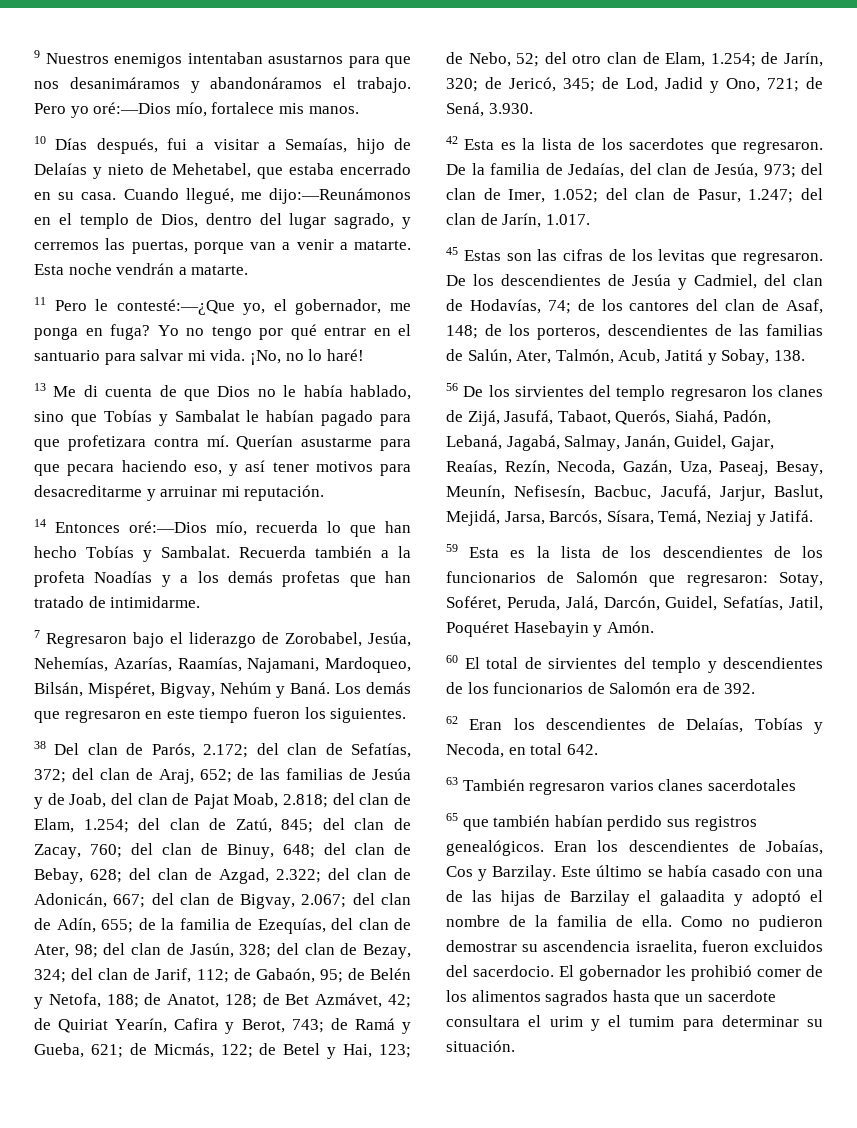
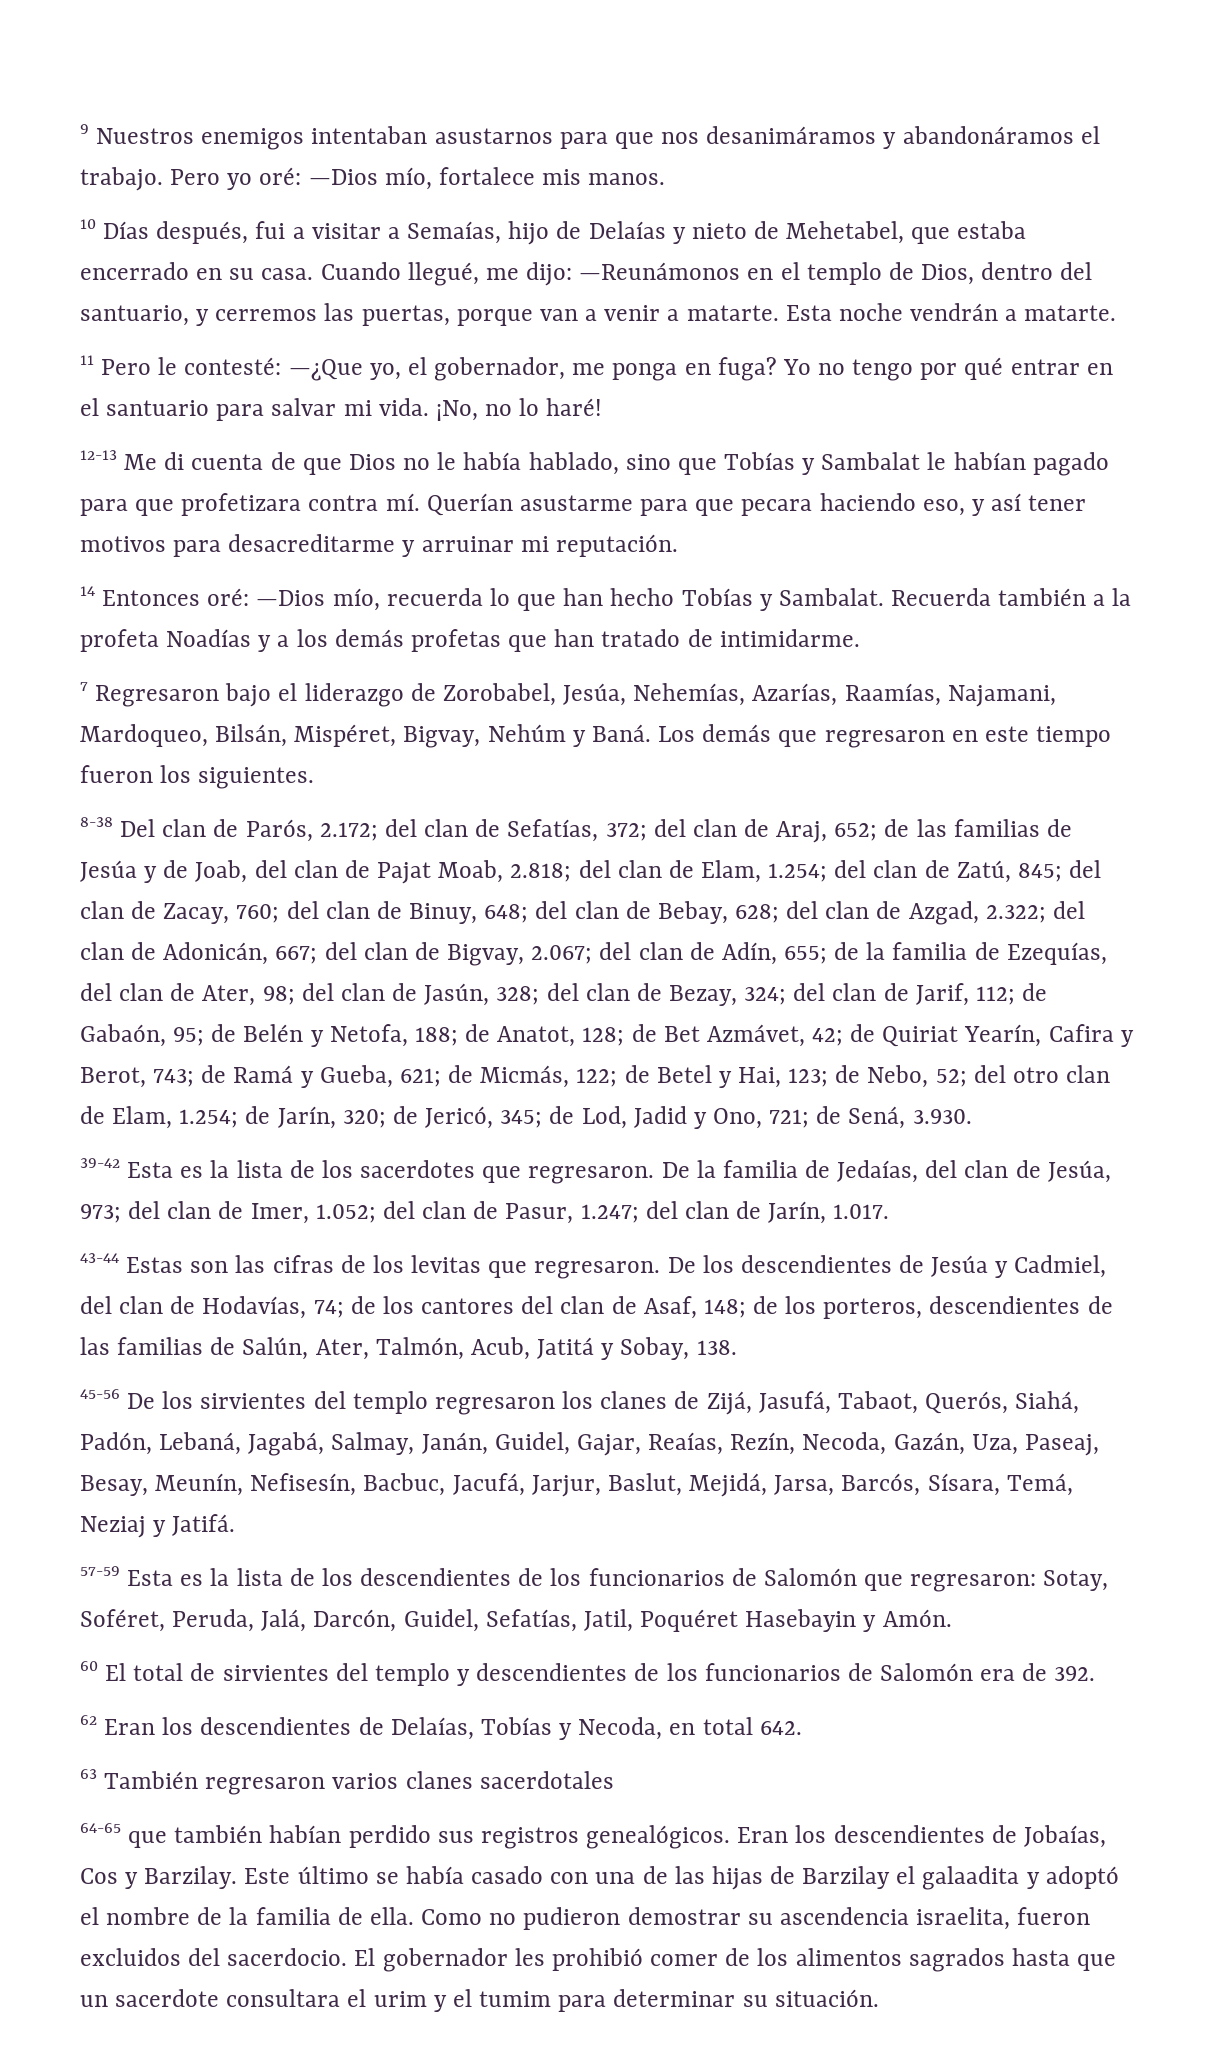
- Pero yo oré:—Dios mío, fortalece mis manos.
+ Pero yo oré: —Dios mío, fortalece mis manos.
- Cuando llegué, me dijo:—Reunámonos en el templo de Dios, dentro del lugar sagrado, y cerremos las puertas, porque van a venir a matarte.
+ Cuando llegué, me dijo: —Reunámonos en el templo de Dios, dentro del santuario, y cerremos las puertas, porque van a venir a matarte.
- 11 Pero le contesté:—¿Que yo, el gobernador, me ponga en fuga?
+ 11 Pero le contesté: —¿Que yo, el gobernador, me ponga en fuga?
- 13 Me di cuenta de que Dios no le había hablado, sino que Tobías y Sambalat le habían pagado para que profetizara contra mí.
+ 12-13 Me di cuenta de que Dios no le había hablado, sino que Tobías y Sambalat le habían pagado para que profetizara contra mí.
- 14 Entonces oré:—Dios mío, recuerda lo que han hecho Tobías y Sambalat.
+ 14 Entonces oré: —Dios mío, recuerda lo que han hecho Tobías y Sambalat.
- 38 Del clan de Parós, 2.172;
+ 8-38 Del clan de Parós, 2.172;
- 42 Esta es la lista de los sacerdotes que regresaron.
+ 39-42 Esta es la lista de los sacerdotes que regresaron.
- 45 Estas son las cifras de los levitas que regresaron.
+ 43-44 Estas son las cifras de los levitas que regresaron.
- 56 De los sirvientes del templo regresaron los clanes de Zijá, Jasufá, Tabaot, Querós, Siahá, Padón, Lebaná, Jagabá, Salmay, Janán, Guidel, Gajar, Reaías, Rezín, Necoda, Gazán, Uza, Paseaj, Besay, Meunín, Nefisesín, Bacbuc, Jacufá, Jarjur, Baslut, Mejidá, Jarsa, Barcós, Sísara, Temá, Neziaj y Jatifá.
+ 45-56 De los sirvientes del templo regresaron los clanes de Zijá, Jasufá, Tabaot, Querós, Siahá, Padón, Lebaná, Jagabá, Salmay, Janán, Guidel, Gajar, Reaías, Rezín, Necoda, Gazán, Uza, Paseaj, Besay, Meunín, Nefisesín, Bacbuc, Jacufá, Jarjur, Baslut, Mejidá, Jarsa, Barcós, Sísara, Temá, Neziaj y Jatifá.
- 59 Esta es la lista de los descendientes de los funcionarios de Salomón que regresaron: Sotay, Soféret, Peruda, Jalá, Darcón, Guidel, Sefatías, Jatil, Poquéret Hasebayin y Amón.
+ 57-59 Esta es la lista de los descendientes de los funcionarios de Salomón que regresaron: Sotay, Soféret, Peruda, Jalá, Darcón, Guidel, Sefatías, Jatil, Poquéret Hasebayin y Amón.
- 65 que también habían perdido sus registros genealógicos.
+ 64-65 que también habían perdido sus registros genealógicos.

